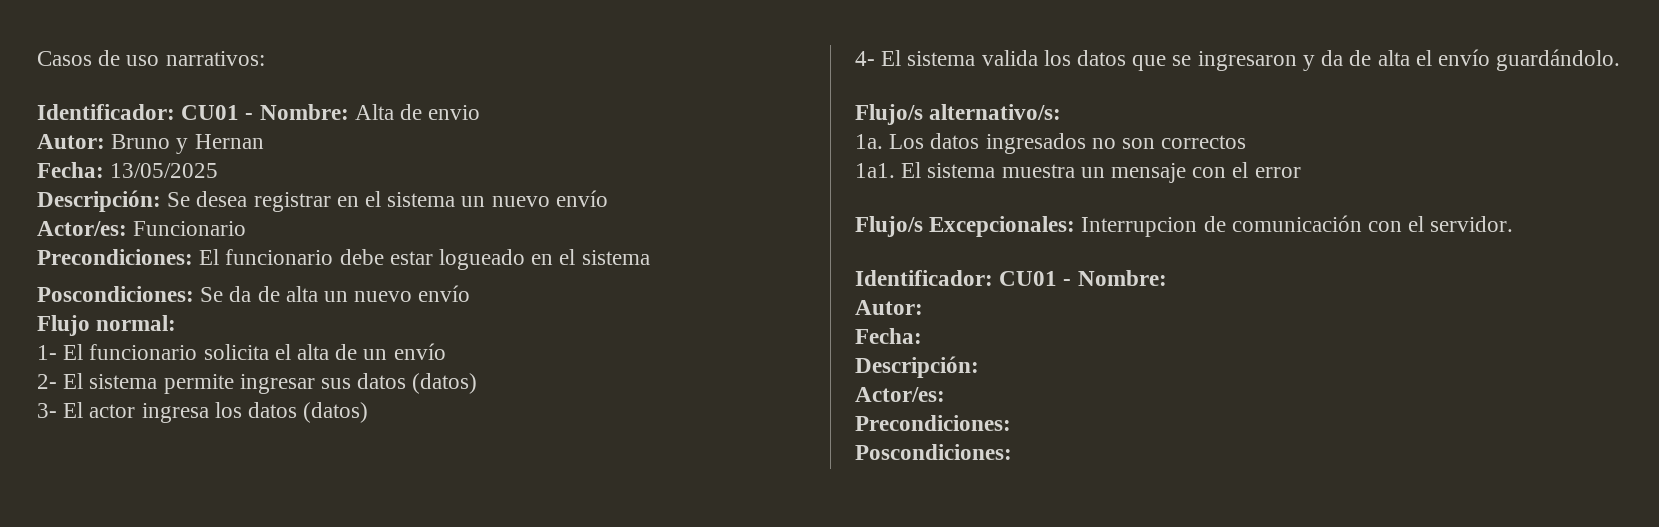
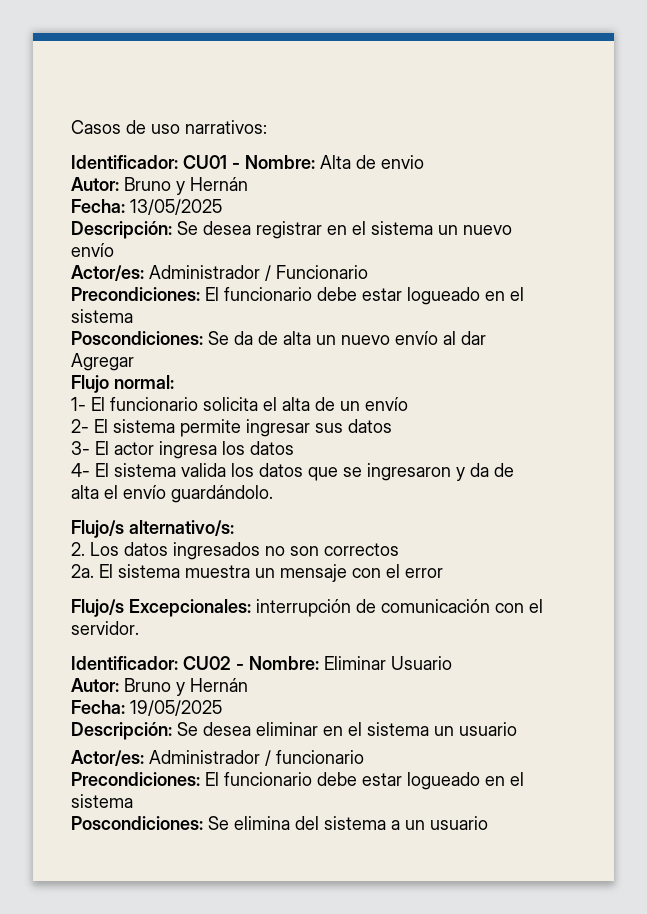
  Identificador: CU01 - Nombre: Alta de envio
- Autor: Bruno y Hernan
+ Autor: Bruno y Hernán
- Actor/es: Funcionario
+ Actor/es: Administrador / Funcionario
- Poscondiciones: Se da de alta un nuevo envío
+ Poscondiciones: Se da de alta un nuevo envío al dar Agregar
- 2- El sistema permite ingresar sus datos (datos)
+ 2- El sistema permite ingresar sus datos
- 3- El actor ingresa los datos (datos)
+ 3- El actor ingresa los datos
- 1a. Los datos ingresados no son correctos
+ 2. Los datos ingresados no son correctos
- 1a1.
+ 2a.
- Flujo/s Excepcionales: Interrupcion de comunicación con el servidor.
- Identificador: CU01 - Nombre:
- Autor:
- Fecha:
- Descripción:
- Actor/es:
- Precondiciones:
- Poscondiciones:
+ Flujo/s Excepcionales: interrupción de comunicación con el servidor.
+ Identificador: CU02 - Nombre: Eliminar Usuario
+ Autor: Bruno y Hernán
+ Fecha: 19/05/2025
+ Descripción: Se desea eliminar en el sistema un usuario
+ Actor/es: Administrador / funcionario
+ Precondiciones: El funcionario debe estar logueado en el sistema
+ Poscondiciones: Se elimina del sistema a un usuario

